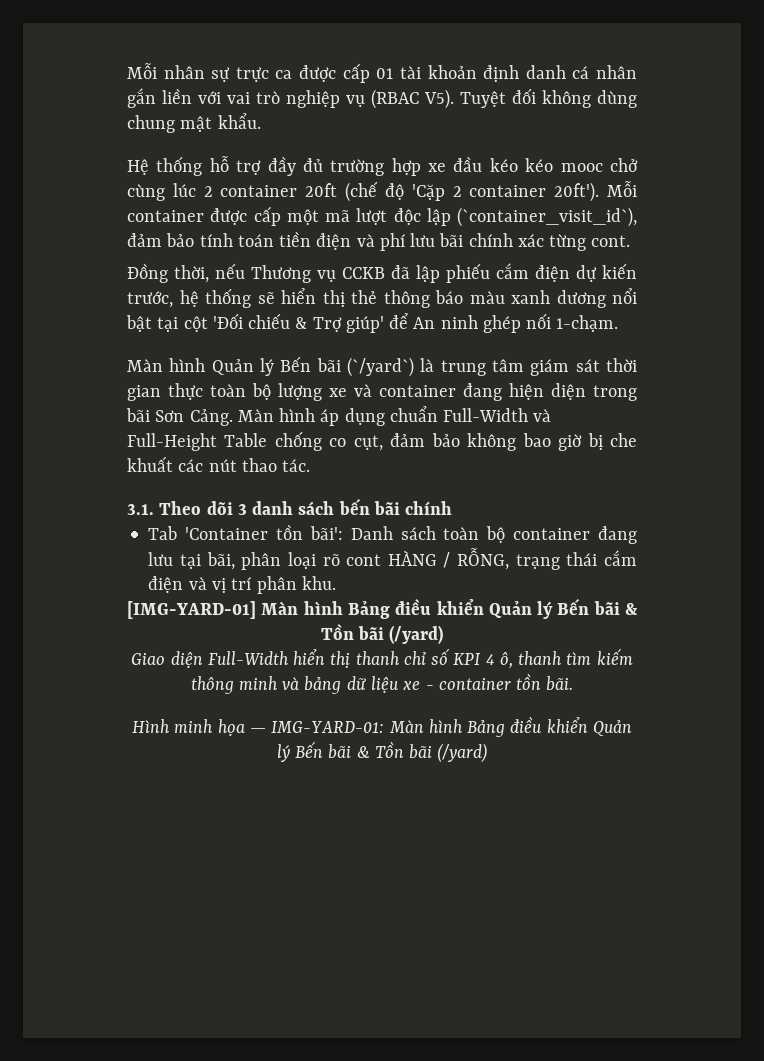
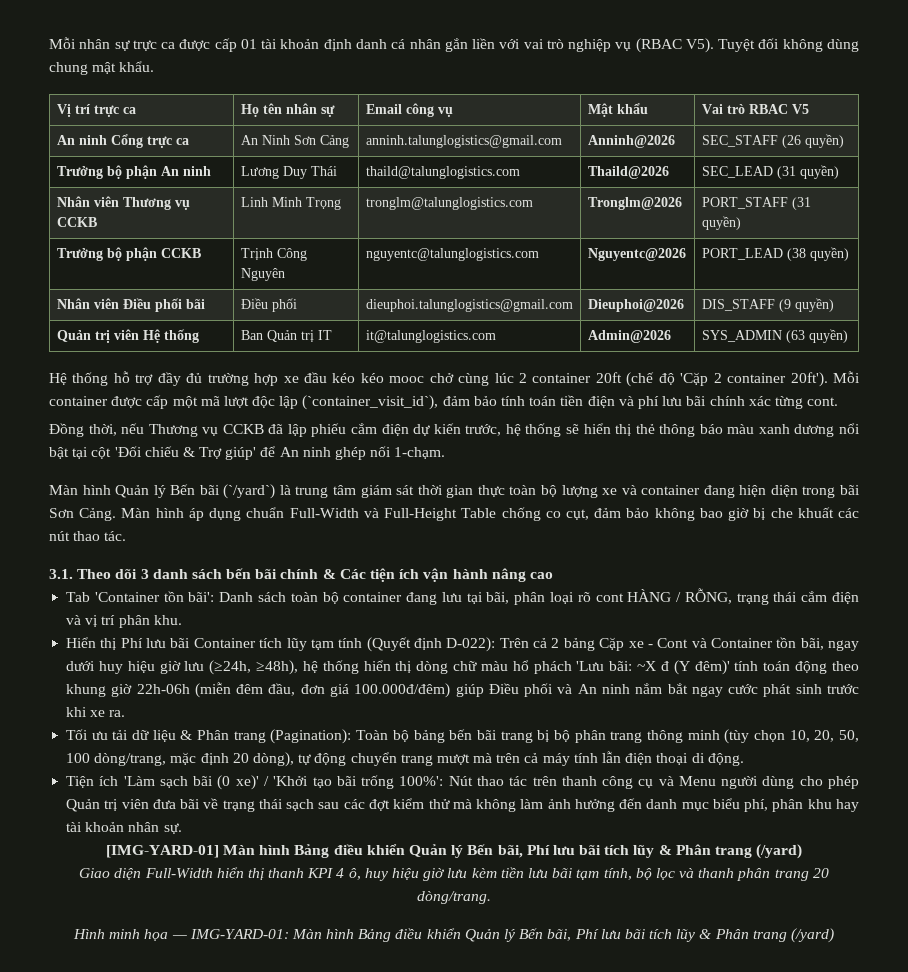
+ Vị trí trực ca | Họ tên nhân sự | Email công vụ | Mật khẩu | Vai trò RBAC V5
+ An ninh Cổng trực ca | An Ninh Sơn Cảng | anninh.talunglogistics@gmail.com | Anninh@2026 | SEC_STAFF (26 quyền)
+ Trưởng bộ phận An ninh | Lương Duy Thái | thaild@talunglogistics.com | Thaild@2026 | SEC_LEAD (31 quyền)
+ Nhân viên Thương vụ CCKB | Linh Minh Trọng | tronglm@talunglogistics.com | Tronglm@2026 | PORT_STAFF (31 quyền)
+ Trưởng bộ phận CCKB | Trịnh Công Nguyên | nguyentc@talunglogistics.com | Nguyentc@2026 | PORT_LEAD (38 quyền)
+ Nhân viên Điều phối bãi | Điều phối | dieuphoi.talunglogistics@gmail.com | Dieuphoi@2026 | DIS_STAFF (9 quyền)
+ Quản trị viên Hệ thống | Ban Quản trị IT | it@talunglogistics.com | Admin@2026 | SYS_ADMIN (63 quyền)
- 3.1. Theo dõi 3 danh sách bến bãi chính
+ 3.1. Theo dõi 3 danh sách bến bãi chính & Các tiện ích vận hành nâng cao
+ Hiển thị Phí lưu bãi Container tích lũy tạm tính (Quyết định D-022): Trên cả 2 bảng Cặp xe - Cont và Container tồn bãi, ngay dưới huy hiệu giờ lưu (≥24h, ≥48h), hệ thống hiển thị dòng chữ màu hổ phách 'Lưu bãi: ~X đ (Y đêm)' tính toán động theo khung giờ 22h-06h (miễn đêm đầu, đơn giá 100.000đ/đêm) giúp Điều phối và An ninh nắm bắt ngay cước phát sinh trước khi xe ra.
+ Tối ưu tải dữ liệu & Phân trang (Pagination): Toàn bộ bảng bến bãi trang bị bộ phân trang thông minh (tùy chọn 10, 20, 50, 100 dòng/trang, mặc định 20 dòng), tự động chuyển trang mượt mà trên cả máy tính lẫn điện thoại di động.
+ Tiện ích 'Làm sạch bãi (0 xe)' / 'Khởi tạo bãi trống 100%': Nút thao tác trên thanh công cụ và Menu người dùng cho phép Quản trị viên đưa bãi về trạng thái sạch sau các đợt kiểm thử mà không làm ảnh hưởng đến danh mục biểu phí, phân khu hay tài khoản nhân sự.
- [IMG-YARD-01] Màn hình Bảng điều khiển Quản lý Bến bãi & Tồn bãi (/yard)
+ [IMG-YARD-01] Màn hình Bảng điều khiển Quản lý Bến bãi, Phí lưu bãi tích lũy & Phân trang (/yard)
- Giao diện Full-Width hiển thị thanh chỉ số KPI 4 ô, thanh tìm kiếm thông minh và bảng dữ liệu xe - container tồn bãi.
+ Giao diện Full-Width hiển thị thanh KPI 4 ô, huy hiệu giờ lưu kèm tiền lưu bãi tạm tính, bộ lọc và thanh phân trang 20 dòng/trang.
- Hình minh họa — IMG-YARD-01: Màn hình Bảng điều khiển Quản lý Bến bãi & Tồn bãi (/yard)
+ Hình minh họa — IMG-YARD-01: Màn hình Bảng điều khiển Quản lý Bến bãi, Phí lưu bãi tích lũy & Phân trang (/yard)

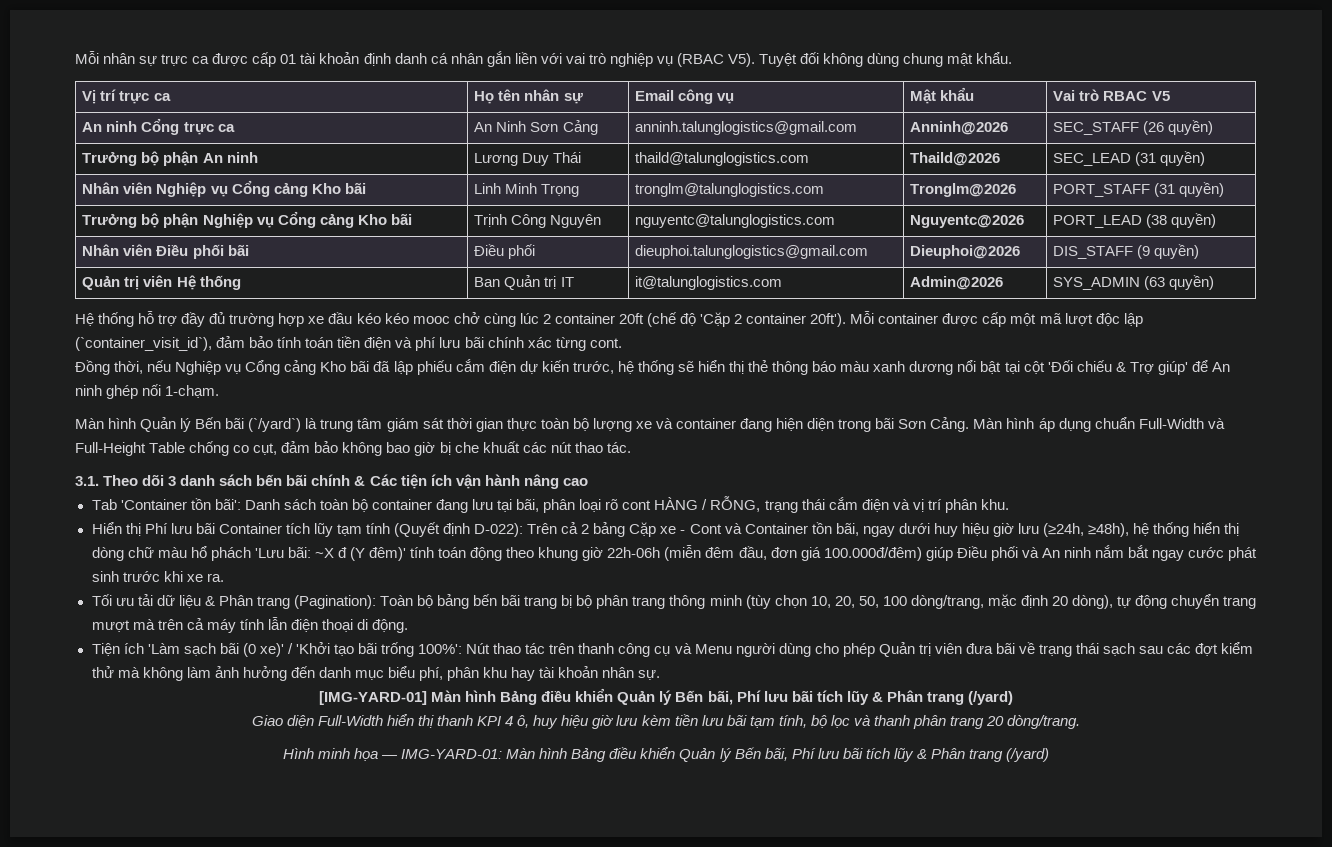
- Nhân viên Thương vụ CCKB | Linh Minh Trọng | tronglm@talunglogistics.com | Tronglm@2026 | PORT_STAFF (31 quyền)
+ Nhân viên Nghiệp vụ Cổng cảng Kho bãi | Linh Minh Trọng | tronglm@talunglogistics.com | Tronglm@2026 | PORT_STAFF (31 quyền)
- Trưởng bộ phận CCKB | Trịnh Công Nguyên | nguyentc@talunglogistics.com | Nguyentc@2026 | PORT_LEAD (38 quyền)
+ Trưởng bộ phận Nghiệp vụ Cổng cảng Kho bãi | Trịnh Công Nguyên | nguyentc@talunglogistics.com | Nguyentc@2026 | PORT_LEAD (38 quyền)
- Đồng thời, nếu Thương vụ CCKB đã lập phiếu cắm điện dự kiến trước, hệ thống sẽ hiển thị thẻ thông báo màu xanh dương nổi bật tại cột 'Đối chiếu & Trợ giúp' để An ninh ghép nối 1-chạm.
+ Đồng thời, nếu Nghiệp vụ Cổng cảng Kho bãi đã lập phiếu cắm điện dự kiến trước, hệ thống sẽ hiển thị thẻ thông báo màu xanh dương nổi bật tại cột 'Đối chiếu & Trợ giúp' để An ninh ghép nối 1-chạm.

